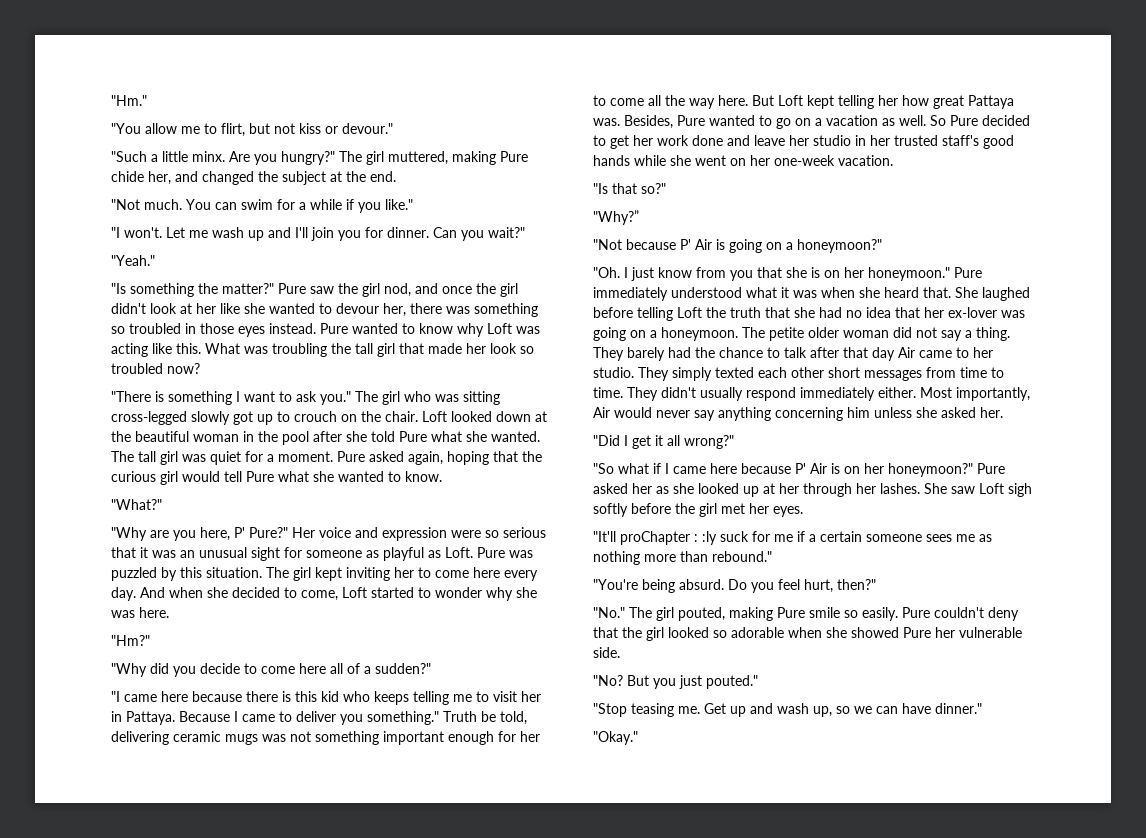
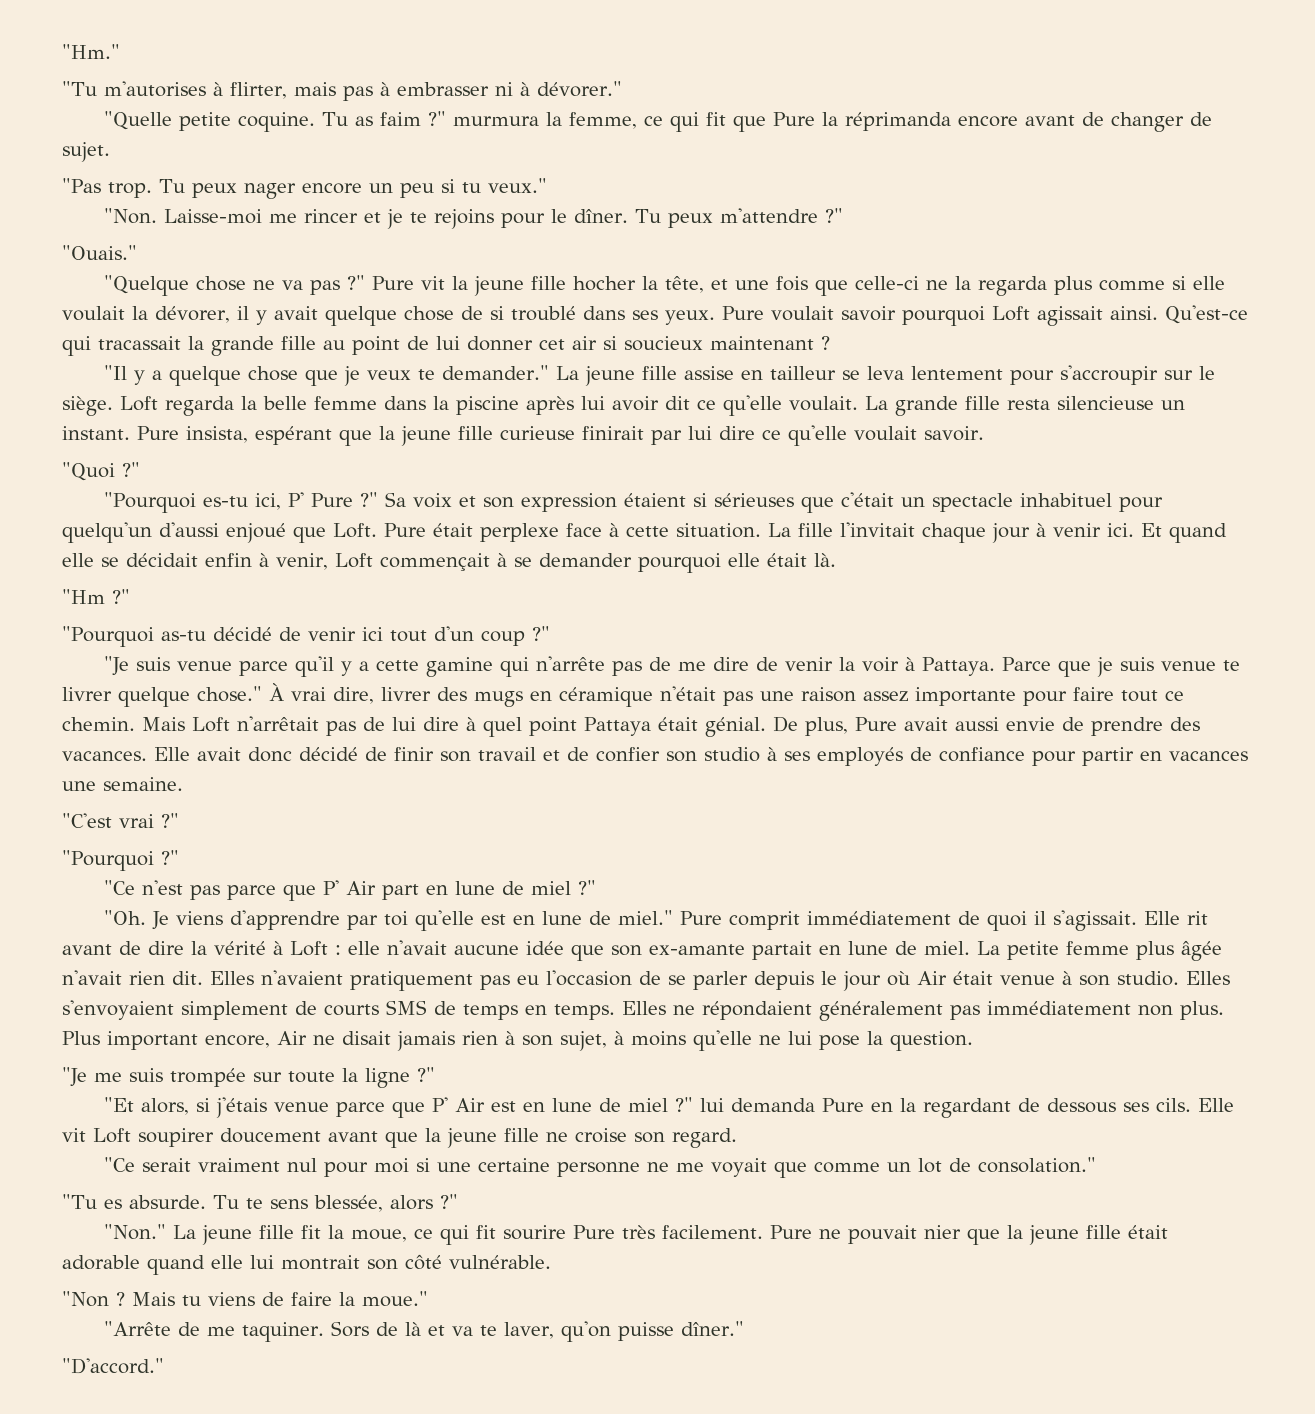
- "You allow me to flirt, but not kiss or devour."
- "Such a little minx. Are you hungry?" The girl muttered, making Pure chide her, and changed the subject at the end.
- "Not much. You can swim for a while if you like."
- "I won't. Let me wash up and I'll join you for dinner. Can you wait?"
- "Yeah."
- "Is something the matter?" Pure saw the girl nod, and once the girl didn't look at her like she wanted to devour her, there was something so troubled in those eyes instead. Pure wanted to know why Loft was acting like this. What was troubling the tall girl that made her look so troubled now?
- "There is something I want to ask you." The girl who was sitting cross-legged slowly got up to crouch on the chair. Loft looked down at the beautiful woman in the pool after she told Pure what she wanted. The tall girl was quiet for a moment. Pure asked again, hoping that the curious girl would tell Pure what she wanted to know.
- "What?"
- "Why are you here, P' Pure?" Her voice and expression were so serious that it was an unusual sight for someone as playful as Loft. Pure was puzzled by this situation. The girl kept inviting her to come here every day. And when she decided to come, Loft started to wonder why she was here.
- "Hm?"
- "Why did you decide to come here all of a sudden?"
- "I came here because there is this kid who keeps telling me to visit her in Pattaya. Because I came to deliver you something." Truth be told, delivering ceramic mugs was not something important enough for her to come all the way here. But Loft kept telling her how great Pattaya was. Besides, Pure wanted to go on a vacation as well. So Pure decided to get her work done and leave her studio in her trusted staff's good hands while she went on her one-week vacation.
- "Is that so?"
- "Why?”
- "Not because P' Air is going on a honeymoon?"
- "Oh. I just know from you that she is on her honeymoon." Pure immediately understood what it was when she heard that. She laughed before telling Loft the truth that she had no idea that her ex-lover was going on a honeymoon. The petite older woman did not say a thing. They barely had the chance to talk after that day Air came to her studio. They simply texted each other short messages from time to time. They didn't usually respond immediately either. Most importantly, Air would never say anything concerning him unless she asked her.
- "Did I get it all wrong?"
- "So what if I came here because P' Air is on her honeymoon?" Pure asked her as she looked up at her through her lashes. She saw Loft sigh softly before the girl met her eyes.
- "It'll proChapter : :ly suck for me if a certain someone sees me as nothing more than rebound."
- "You're being absurd. Do you feel hurt, then?"
- "No." The girl pouted, making Pure smile so easily. Pure couldn't deny that the girl looked so adorable when she showed Pure her vulnerable side.
- "No? But you just pouted."
- "Stop teasing me. Get up and wash up, so we can have dinner."
- "Okay."
+ "Tu m'autorises à flirter, mais pas à embrasser ni à dévorer."
+ "Quelle petite coquine. Tu as faim ?" murmura la femme, ce qui fit que Pure la réprimanda encore avant de changer de sujet.
+ "Pas trop. Tu peux nager encore un peu si tu veux."
+ "Non. Laisse-moi me rincer et je te rejoins pour le dîner. Tu peux m'attendre ?"
+ "Ouais."
+ "Quelque chose ne va pas ?" Pure vit la jeune fille hocher la tête, et une fois que celle-ci ne la regarda plus comme si elle voulait la dévorer, il y avait quelque chose de si troublé dans ses yeux. Pure voulait savoir pourquoi Loft agissait ainsi. Qu'est-ce qui tracassait la grande fille au point de lui donner cet air si soucieux maintenant ?
+ "Il y a quelque chose que je veux te demander." La jeune fille assise en tailleur se leva lentement pour s'accroupir sur le siège. Loft regarda la belle femme dans la piscine après lui avoir dit ce qu'elle voulait. La grande fille resta silencieuse un instant. Pure insista, espérant que la jeune fille curieuse finirait par lui dire ce qu'elle voulait savoir.
+ "Quoi ?"
+ "Pourquoi es-tu ici, P' Pure ?" Sa voix et son expression étaient si sérieuses que c'était un spectacle inhabituel pour quelqu'un d'aussi enjoué que Loft. Pure était perplexe face à cette situation. La fille l'invitait chaque jour à venir ici. Et quand elle se décidait enfin à venir, Loft commençait à se demander pourquoi elle était là.
+ "Hm ?"
+ "Pourquoi as-tu décidé de venir ici tout d'un coup ?"
+ "Je suis venue parce qu'il y a cette gamine qui n'arrête pas de me dire de venir la voir à Pattaya. Parce que je suis venue te livrer quelque chose." À vrai dire, livrer des mugs en céramique n'était pas une raison assez importante pour faire tout ce chemin. Mais Loft n'arrêtait pas de lui dire à quel point Pattaya était génial. De plus, Pure avait aussi envie de prendre des vacances. Elle avait donc décidé de finir son travail et de confier son studio à ses employés de confiance pour partir en vacances une semaine.
+ "C'est vrai ?"
+ "Pourquoi ?"
+ "Ce n'est pas parce que P' Air part en lune de miel ?"
+ "Oh. Je viens d'apprendre par toi qu'elle est en lune de miel." Pure comprit immédiatement de quoi il s'agissait. Elle rit avant de dire la vérité à Loft : elle n'avait aucune idée que son ex-amante partait en lune de miel. La petite femme plus âgée n'avait rien dit. Elles n'avaient pratiquement pas eu l'occasion de se parler depuis le jour où Air était venue à son studio. Elles s'envoyaient simplement de courts SMS de temps en temps. Elles ne répondaient généralement pas immédiatement non plus. Plus important encore, Air ne disait jamais rien à son sujet, à moins qu'elle ne lui pose la question.
+ "Je me suis trompée sur toute la ligne ?"
+ "Et alors, si j'étais venue parce que P' Air est en lune de miel ?" lui demanda Pure en la regardant de dessous ses cils. Elle vit Loft soupirer doucement avant que la jeune fille ne croise son regard.
+ "Ce serait vraiment nul pour moi si une certaine personne ne me voyait que comme un lot de consolation."
+ "Tu es absurde. Tu te sens blessée, alors ?"
+ "Non." La jeune fille fit la moue, ce qui fit sourire Pure très facilement. Pure ne pouvait nier que la jeune fille était adorable quand elle lui montrait son côté vulnérable.
+ "Non ? Mais tu viens de faire la moue."
+ "Arrête de me taquiner. Sors de là et va te laver, qu'on puisse dîner."
+ "D'accord."

